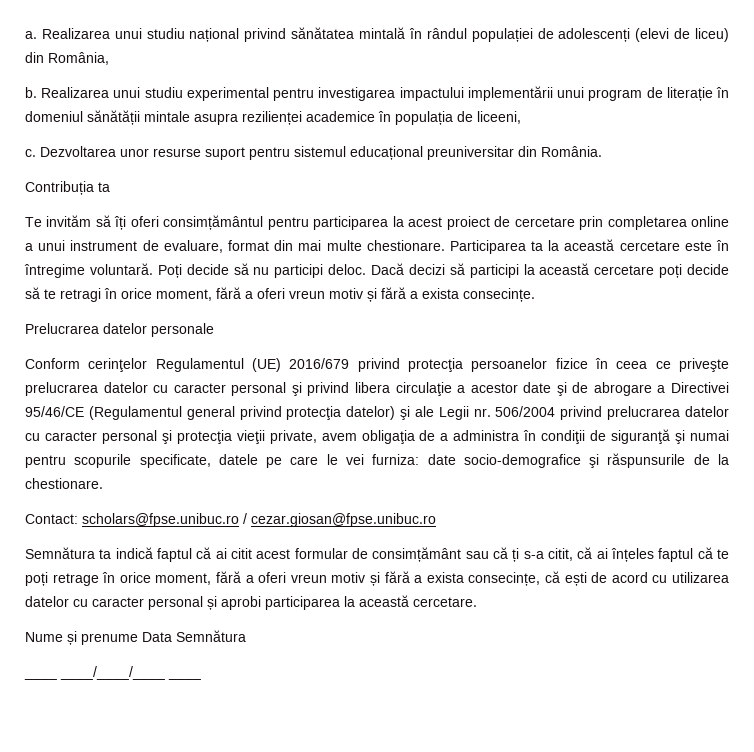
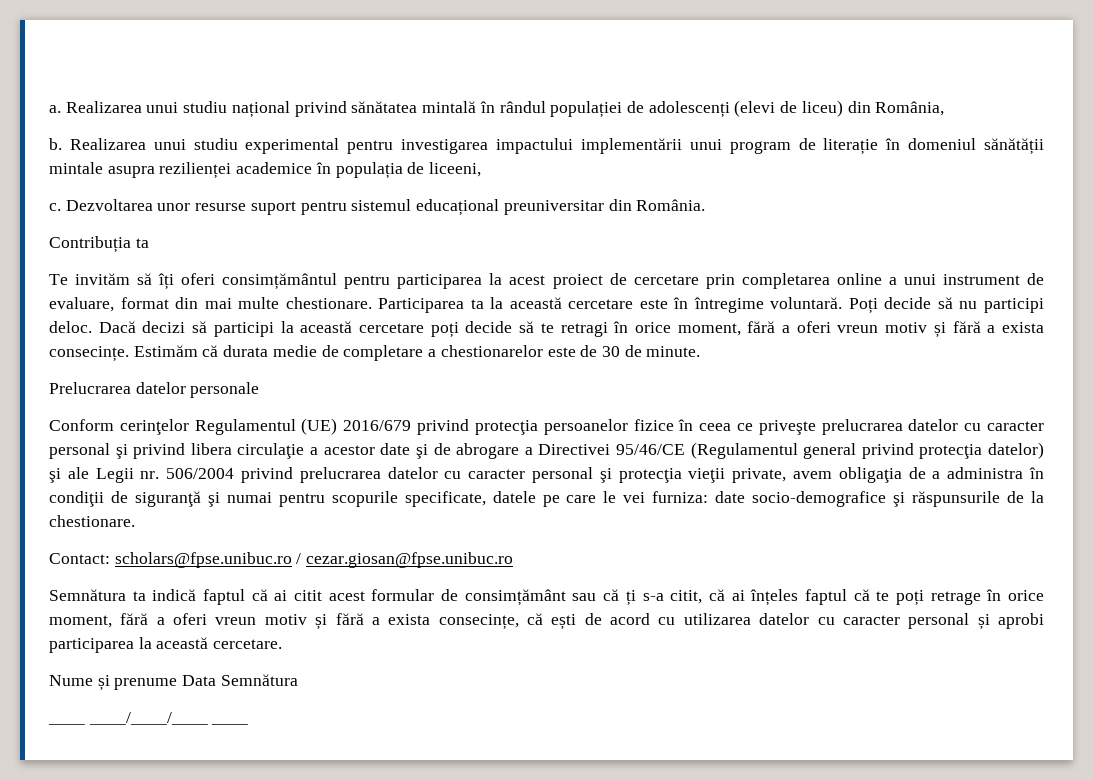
+ Estimăm că durata medie de completare a chestionarelor este de 30 de minute.

